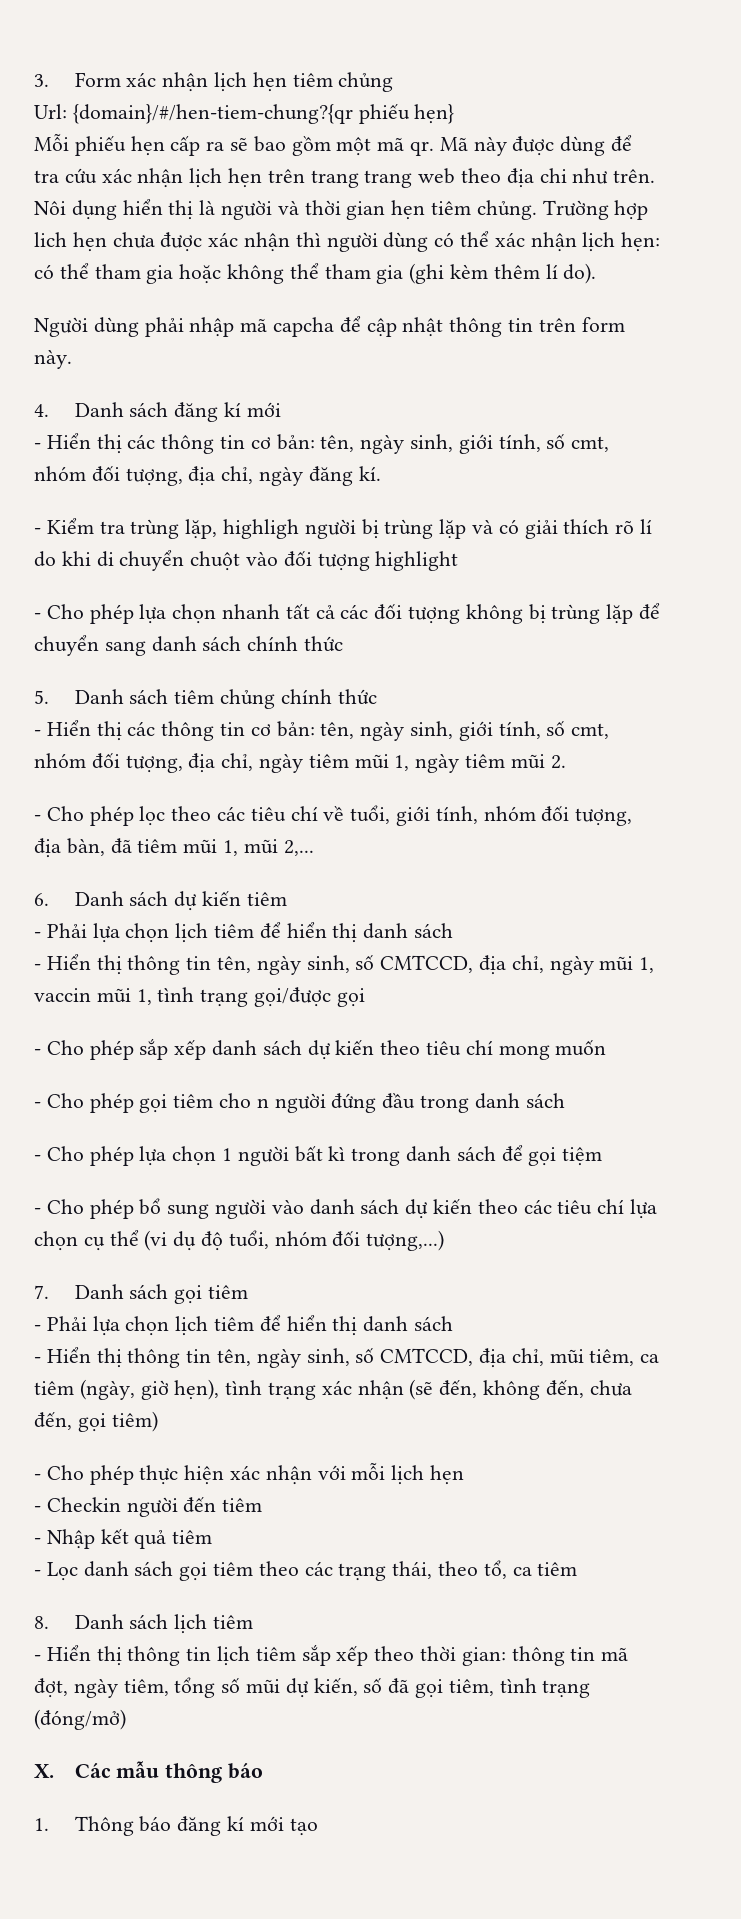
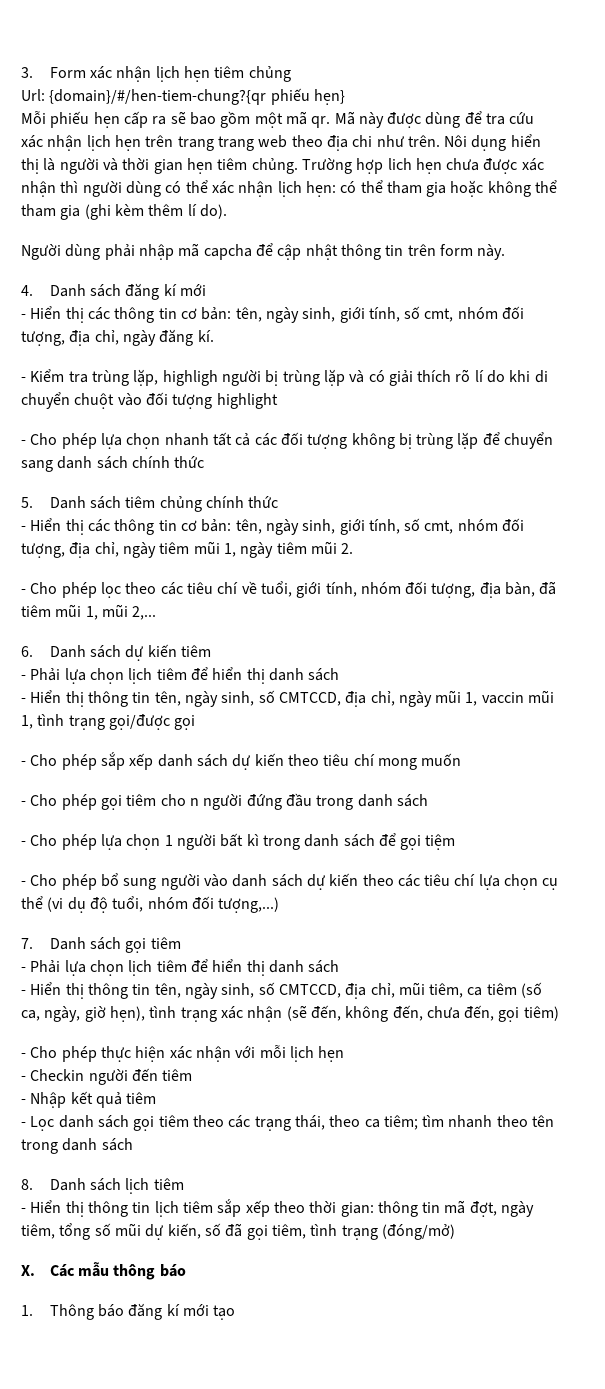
- - Hiển thị thông tin tên, ngày sinh, số CMTCCD, địa chỉ, mũi tiêm, ca tiêm (ngày, giờ hẹn), tình trạng xác nhận (sẽ đến, không đến, chưa đến, gọi tiêm)
+ - Hiển thị thông tin tên, ngày sinh, số CMTCCD, địa chỉ, mũi tiêm, ca tiêm (số ca, ngày, giờ hẹn), tình trạng xác nhận (sẽ đến, không đến, chưa đến, gọi tiêm)
- - Lọc danh sách gọi tiêm theo các trạng thái, theo tổ, ca tiêm
+ - Lọc danh sách gọi tiêm theo các trạng thái, theo ca tiêm; tìm nhanh theo tên trong danh sách

